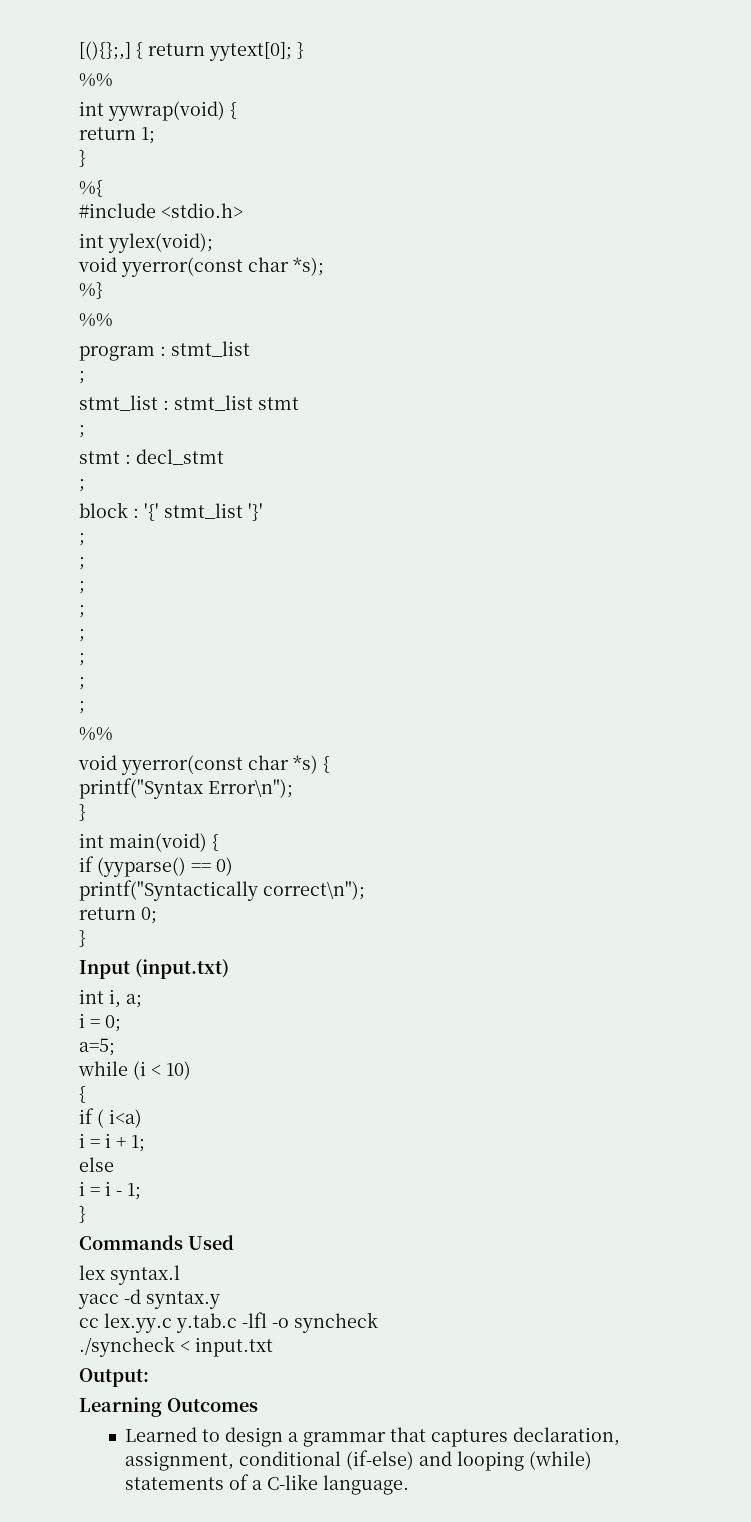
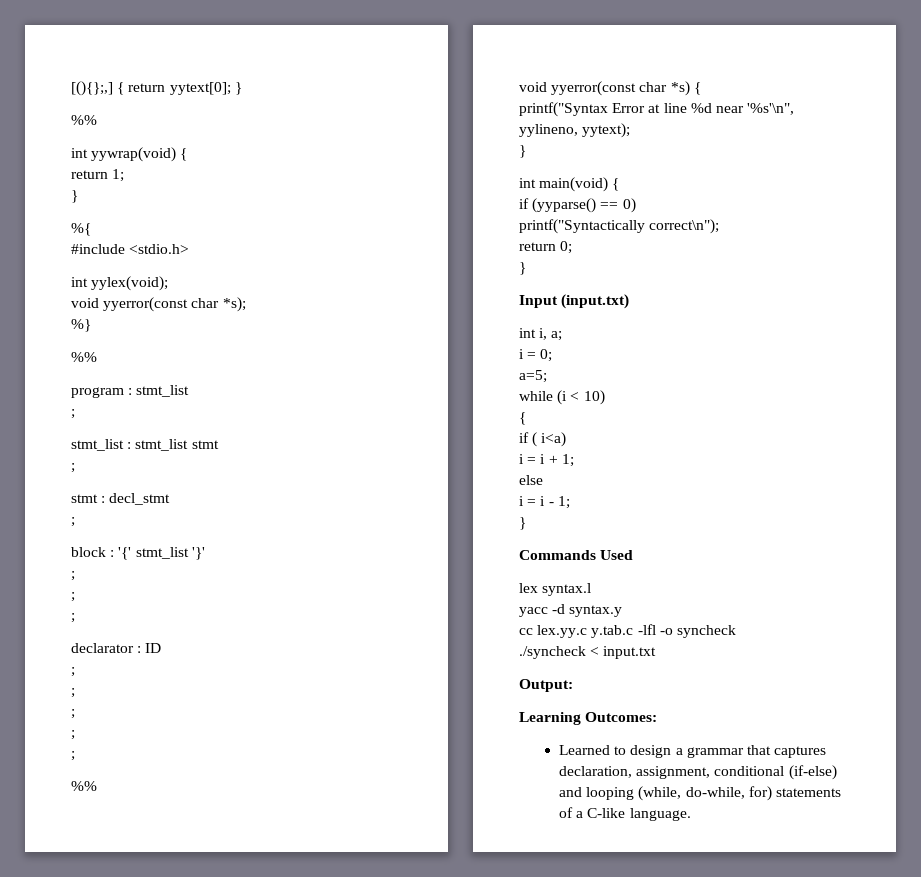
+ declarator : ID
- printf("Syntax Error\n");
+ printf("Syntax Error at line %d near '%s'\n", yylineno, yytext);
- Learning Outcomes
+ Learning Outcomes:
- Learned to design a grammar that captures declaration, assignment, conditional (if-else) and looping (while) statements of a C-like language.
+ Learned to design a grammar that captures declaration, assignment, conditional (if-else) and looping (while, do-while, for) statements of a C-like language.

